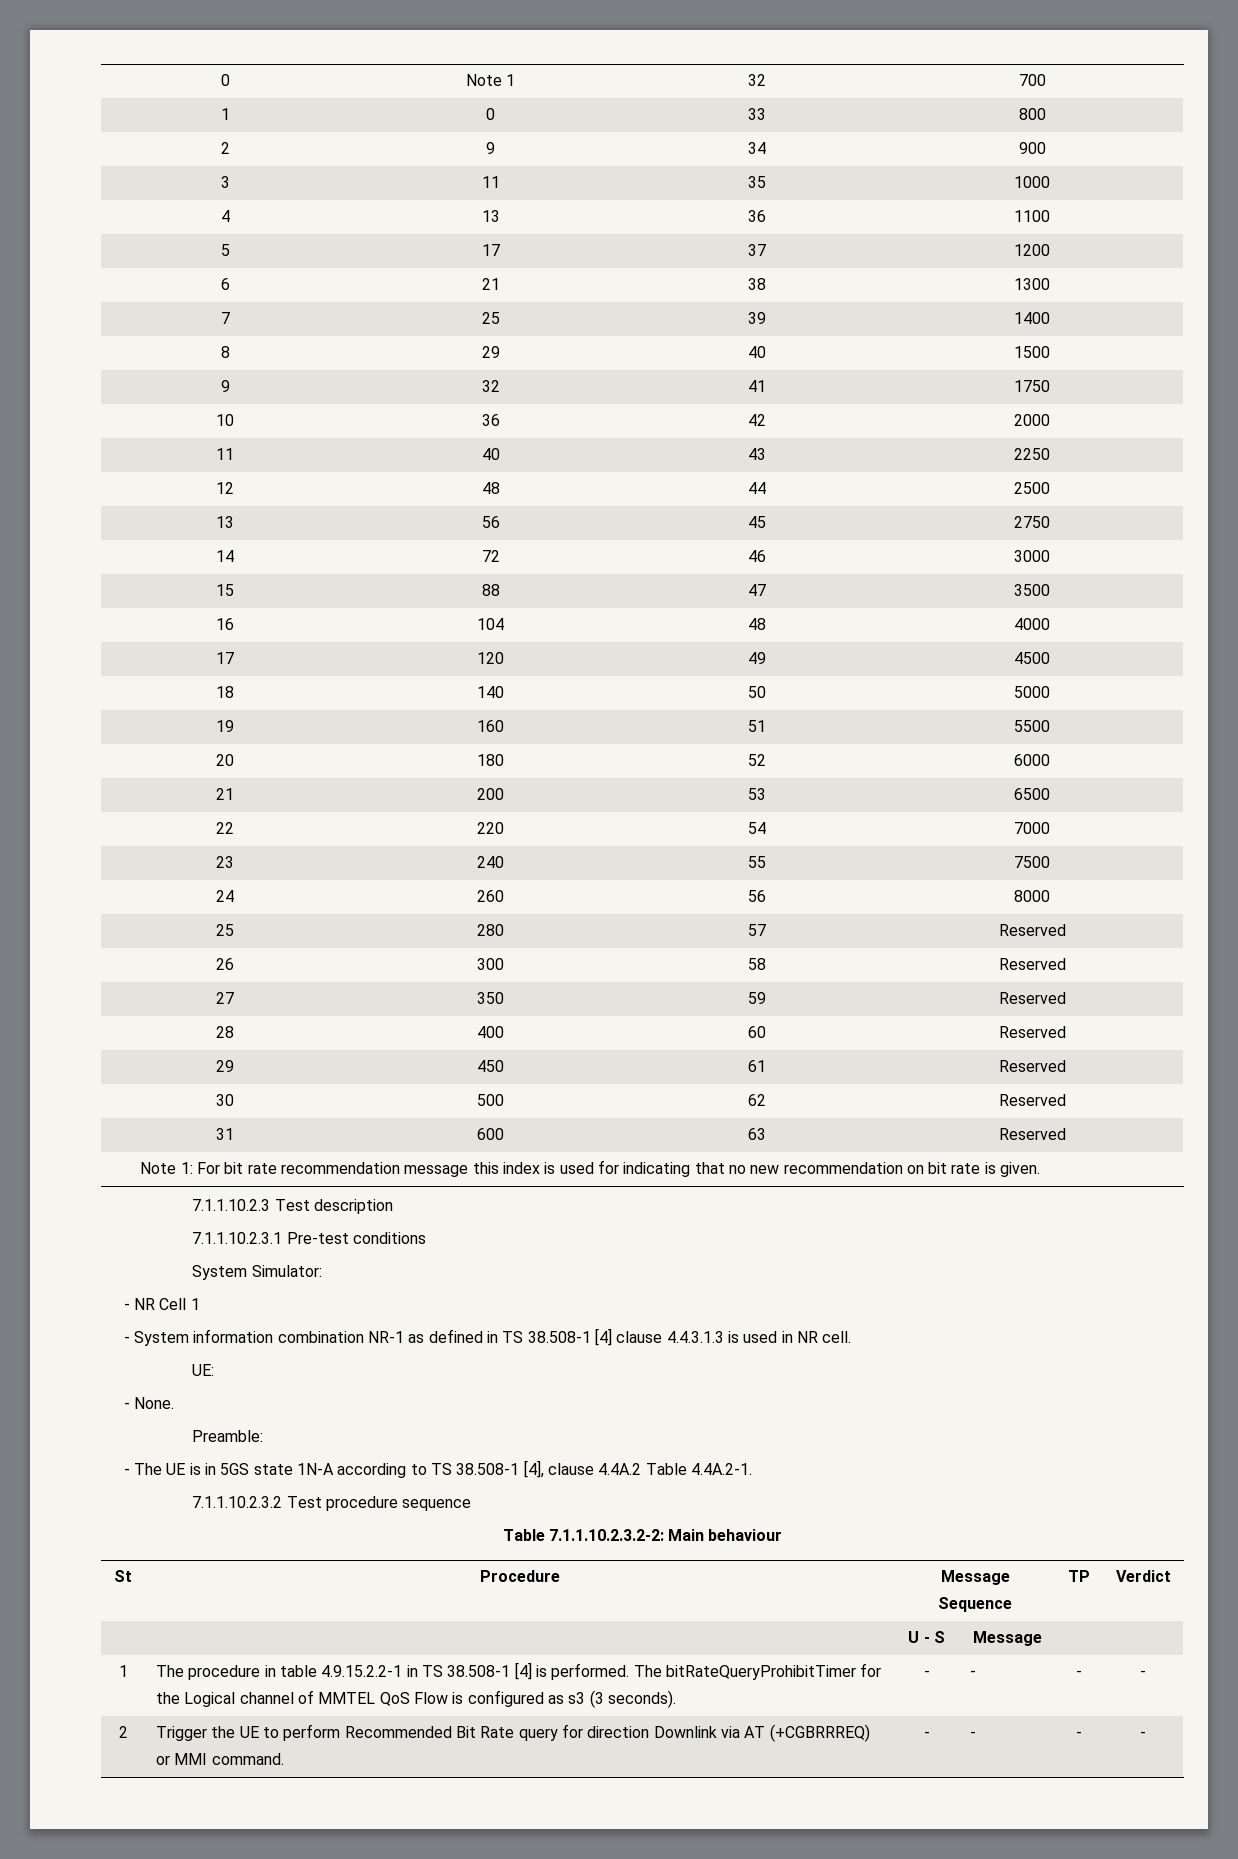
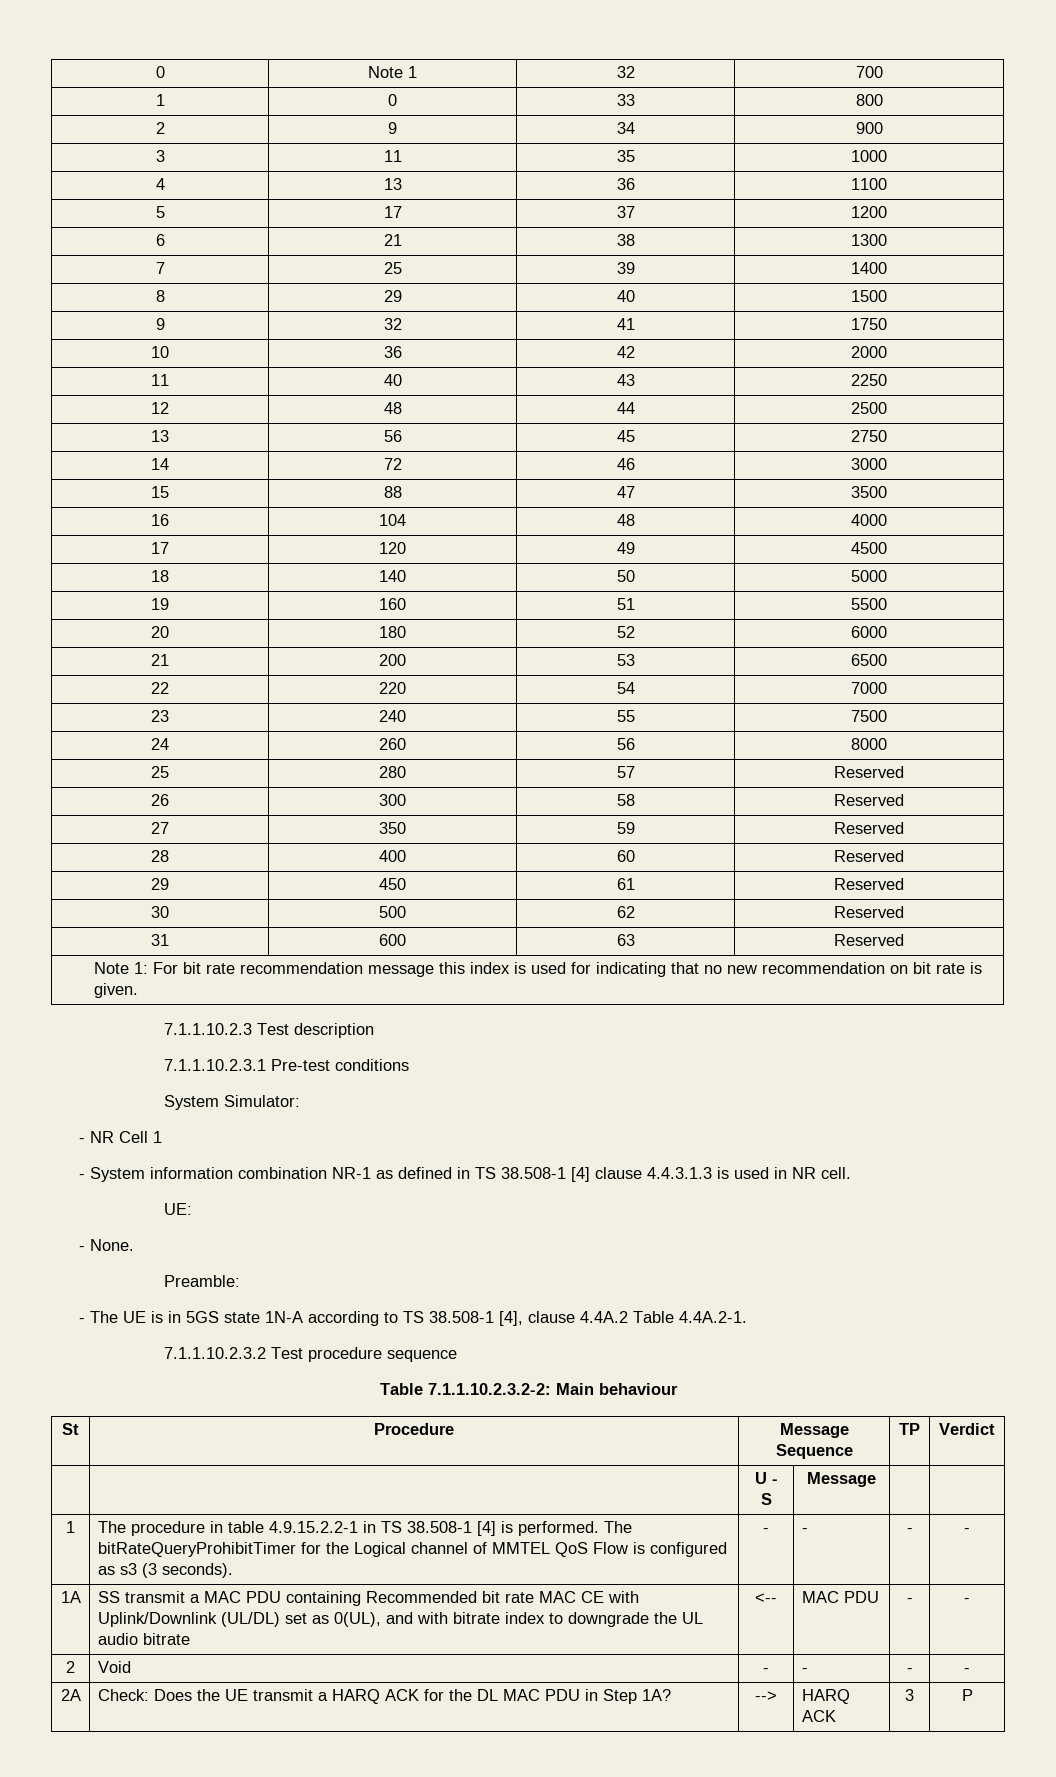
- 2 | Trigger the UE to perform Recommended Bit Rate query for direction Downlink via AT (+CGBRRREQ) or MMI command. | - | - | - | -
+ 1A | SS transmit a MAC PDU containing Recommended bit rate MAC CE with Uplink/Downlink (UL/DL) set as 0(UL), and with bitrate index to downgrade the UL audio bitrate | <-- | MAC PDU | - | -
+ 2 | Void | - | - | - | -
+ 2A | Check: Does the UE transmit a HARQ ACK for the DL MAC PDU in Step 1A? | --> | HARQ ACK | 3 | P

